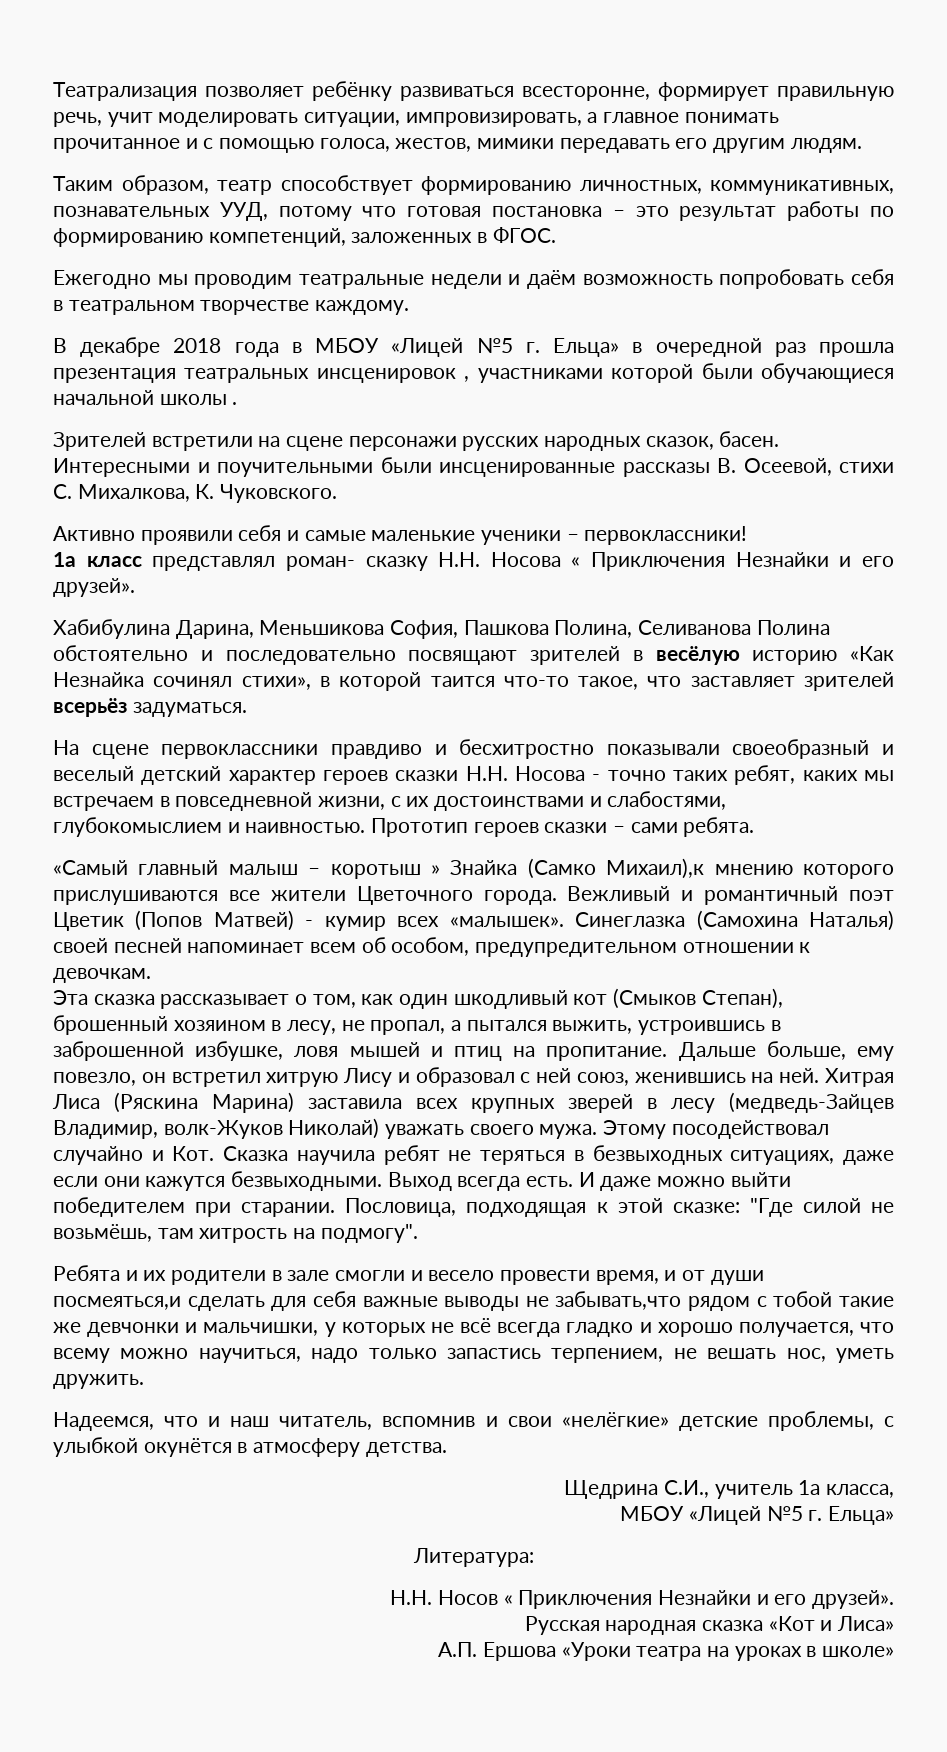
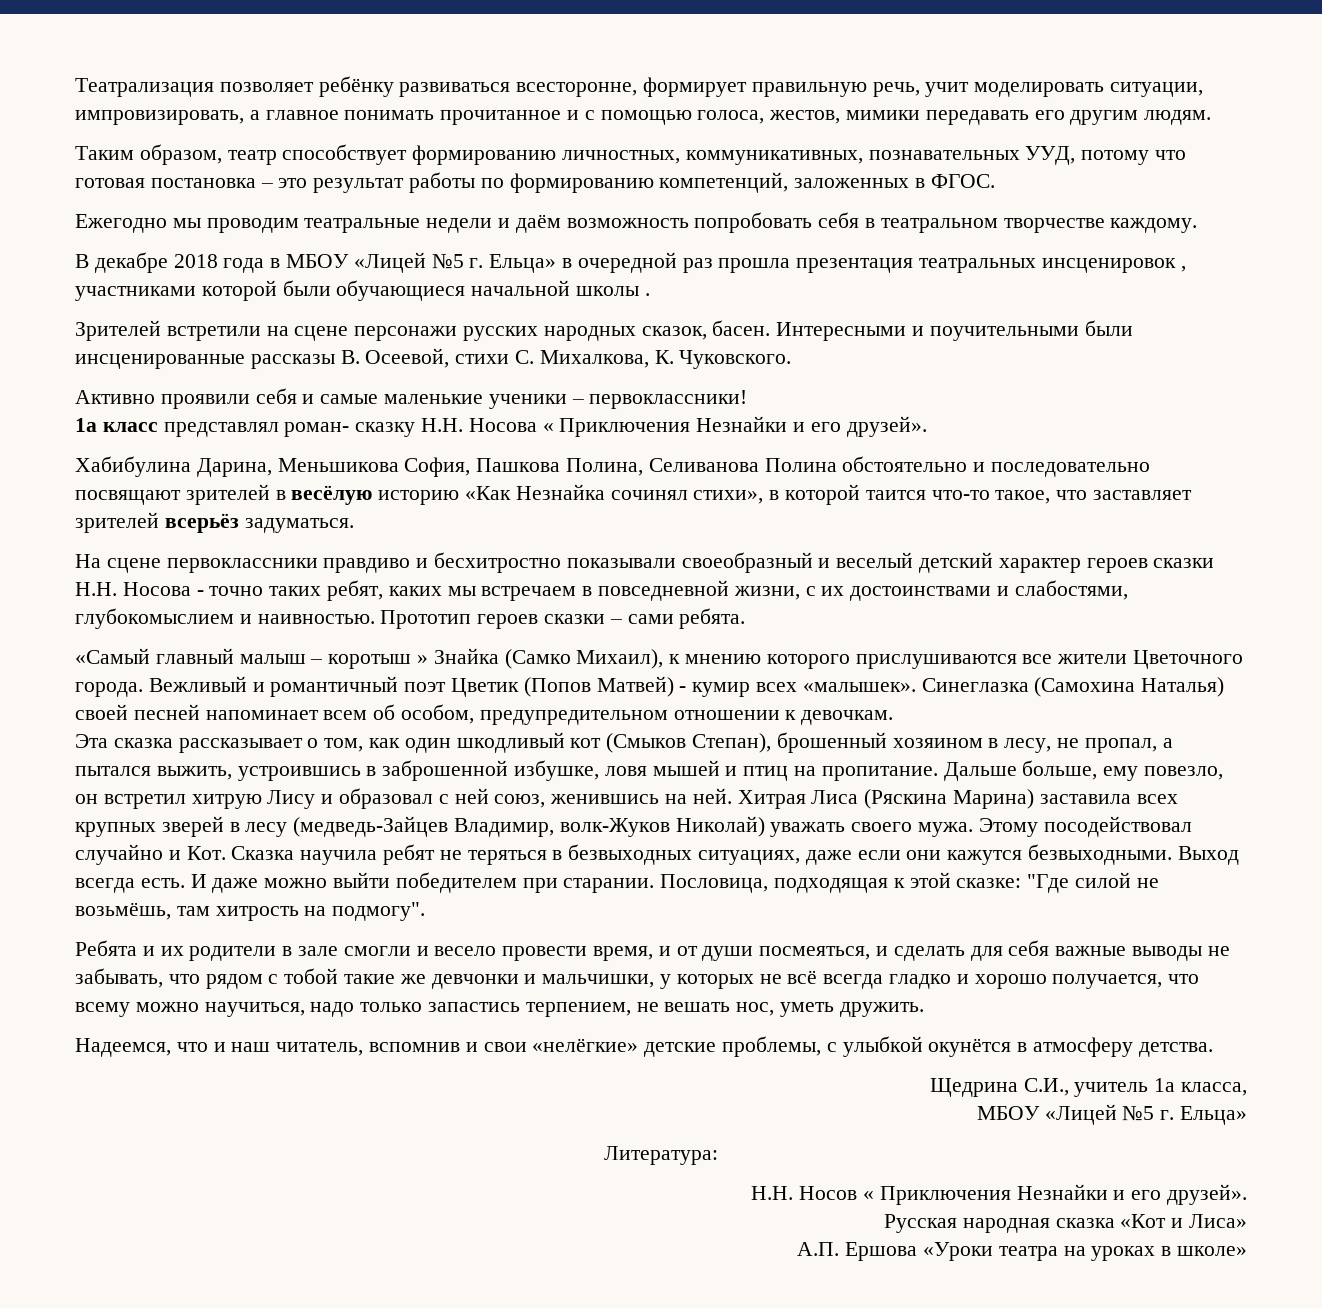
- «Самый главный малыш – коротыш » Знайка (Самко Михаил),к мнению которого прислушиваются все жители Цветочного города.
+ «Самый главный малыш – коротыш » Знайка (Самко Михаил), к мнению которого прислушиваются все жители Цветочного города.
- Ребята и их родители в зале смогли и весело провести время, и от души посмеяться,и сделать для себя важные выводы не забывать,что рядом с тобой такие же девчонки и мальчишки, у которых не всё всегда гладко и хорошо получается, что всему можно научиться, надо только запастись терпением, не вешать нос, уметь дружить.
+ Ребята и их родители в зале смогли и весело провести время, и от души посмеяться, и сделать для себя важные выводы не забывать, что рядом с тобой такие же девчонки и мальчишки, у которых не всё всегда гладко и хорошо получается, что всему можно научиться, надо только запастись терпением, не вешать нос, уметь дружить.

